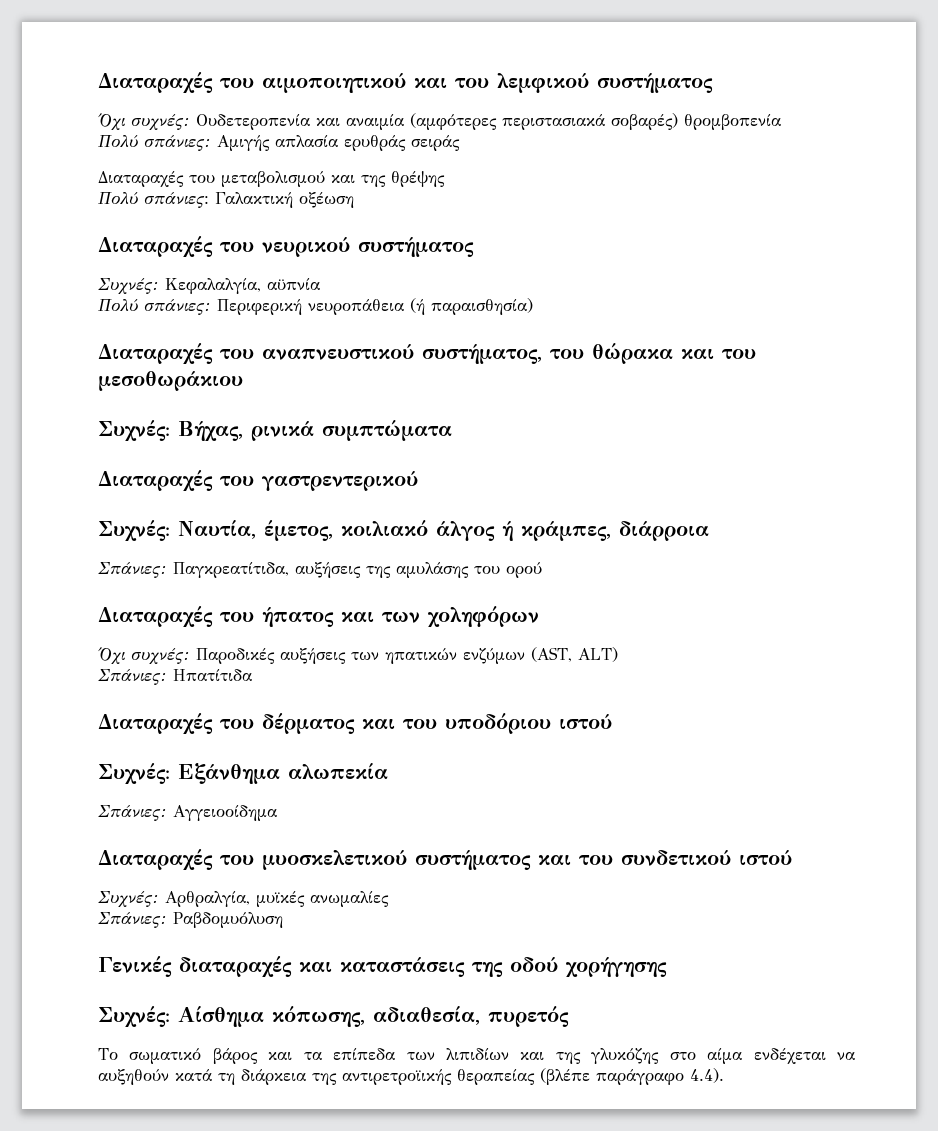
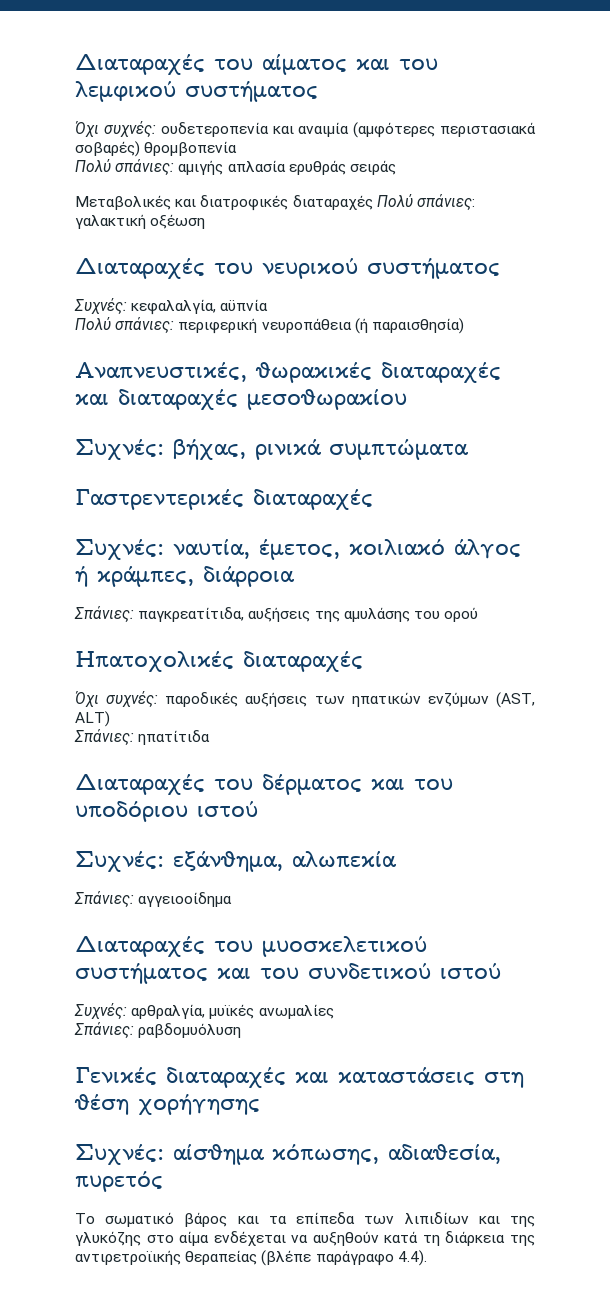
- Διαταραχές του αιμοποιητικού και του λεμφικού συστήματος
+ Διαταραχές του αίματος και του λεμφικού συστήματος
- Όχι συχνές: Ουδετεροπενία και αναιμία (αμφότερες περιστασιακά σοβαρές) θρομβοπενία
+ Όχι συχνές: ουδετεροπενία και αναιμία (αμφότερες περιστασιακά σοβαρές) θρομβοπενία
- Πολύ σπάνιες: Αμιγής απλασία ερυθράς σειράς
+ Πολύ σπάνιες: αμιγής απλασία ερυθράς σειράς
- Διαταραχές του μεταβολισμού και της θρέψης
- Πολύ σπάνιες: Γαλακτική οξέωση
+ Μεταβολικές και διατροφικές διαταραχές Πολύ σπάνιες: γαλακτική οξέωση
- Συχνές: Κεφαλαλγία, αϋπνία
+ Συχνές: κεφαλαλγία, αϋπνία
- Πολύ σπάνιες: Περιφερική νευροπάθεια (ή παραισθησία)
+ Πολύ σπάνιες: περιφερική νευροπάθεια (ή παραισθησία)
- Διαταραχές του αναπνευστικού συστήματος, του θώρακα και του μεσοθωράκιου
- Συχνές: Βήχας, ρινικά συμπτώματα
+ Αναπνευστικές, θωρακικές διαταραχές και διαταραχές μεσοθωρακίου
+ Συχνές: βήχας, ρινικά συμπτώματα
- Διαταραχές του γαστρεντερικού
- Συχνές: Ναυτία, έμετος, κοιλιακό άλγος ή κράμπες, διάρροια
+ Γαστρεντερικές διαταραχές
+ Συχνές: ναυτία, έμετος, κοιλιακό άλγος ή κράμπες, διάρροια
- Σπάνιες: Παγκρεατίτιδα, αυξήσεις της αμυλάσης του ορού
+ Σπάνιες: παγκρεατίτιδα, αυξήσεις της αμυλάσης του ορού
- Διαταραχές του ήπατος και των χοληφόρων
- Όχι συχνές: Παροδικές αυξήσεις των ηπατικών ενζύμων (ΑST, ALT)
+ Ηπατοχολικές διαταραχές
+ Όχι συχνές: παροδικές αυξήσεις των ηπατικών ενζύμων (ΑST, ALT)
- Σπάνιες: Ηπατίτιδα
+ Σπάνιες: ηπατίτιδα
- Συχνές: Εξάνθημα αλωπεκία
+ Συχνές: εξάνθημα, αλωπεκία
- Σπάνιες: Αγγειοοίδημα
+ Σπάνιες: αγγειοοίδημα
- Συχνές: Αρθραλγία, μυϊκές ανωμαλίες
+ Συχνές: αρθραλγία, μυϊκές ανωμαλίες
- Σπάνιες: Ραβδομυόλυση
+ Σπάνιες: ραβδομυόλυση
- Γενικές διαταραχές και καταστάσεις της οδού χορήγησης
+ Γενικές διαταραχές και καταστάσεις στη θέση χορήγησης
- Συχνές: Αίσθημα κόπωσης, αδιαθεσία, πυρετός
+ Συχνές: αίσθημα κόπωσης, αδιαθεσία, πυρετός

